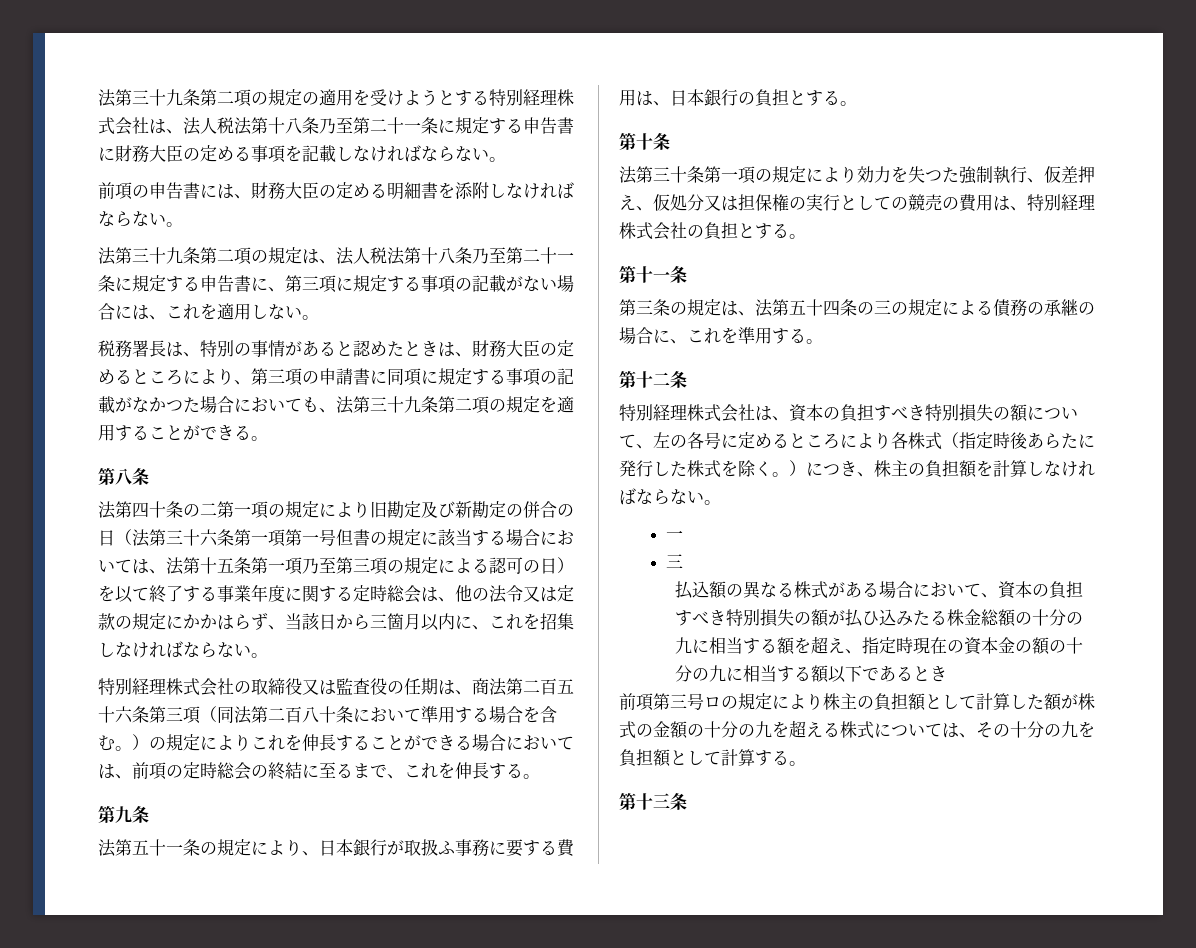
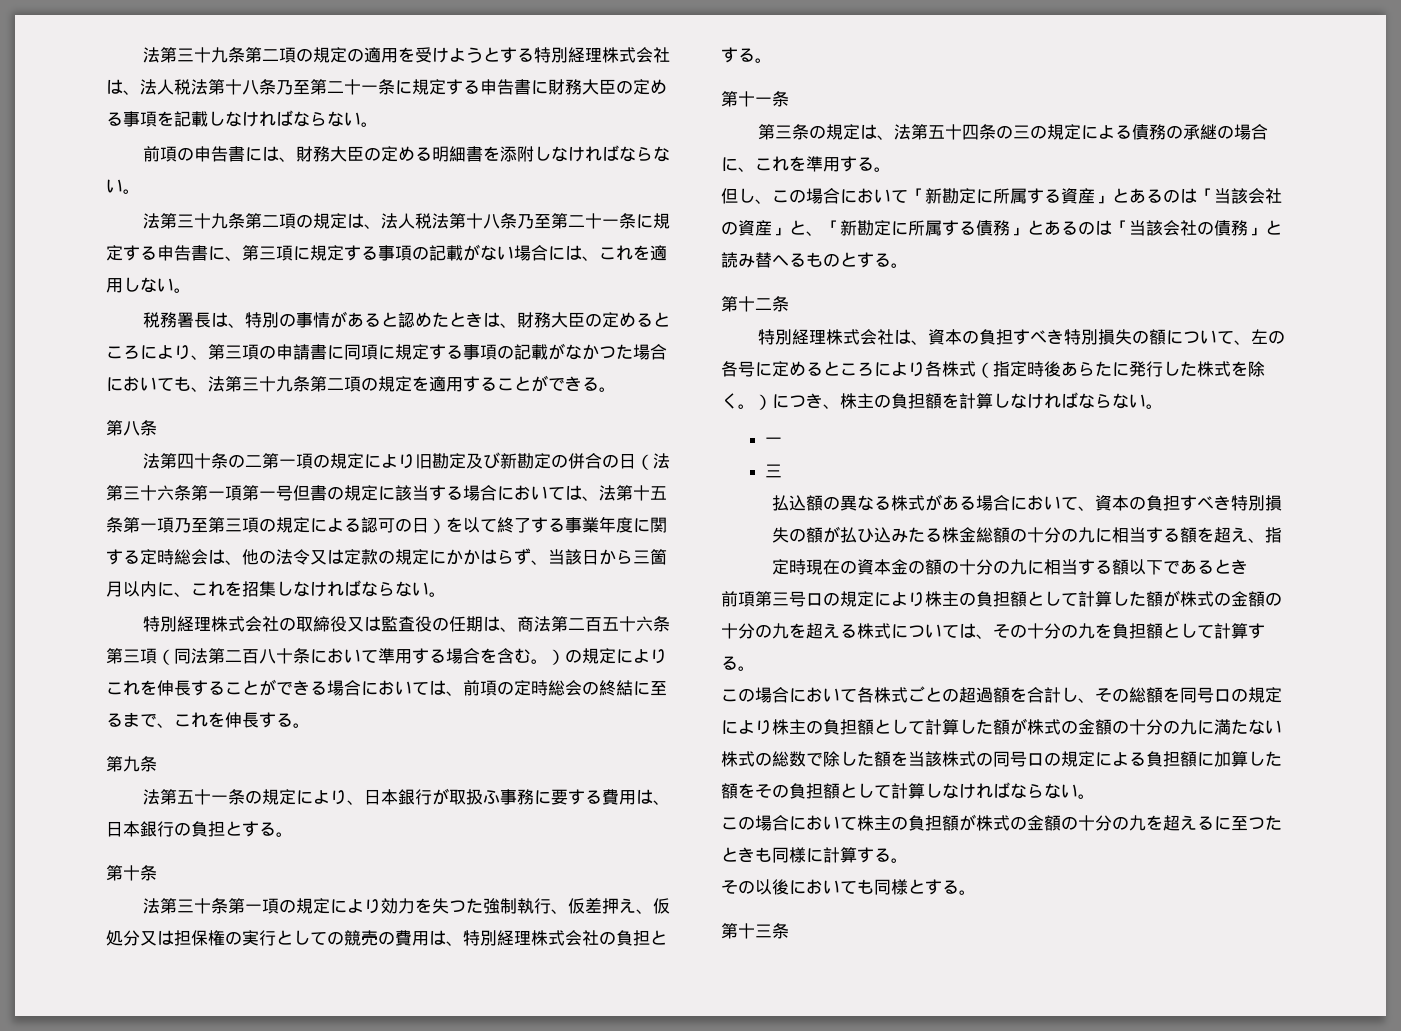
+ 但し、この場合において「新勘定に所属する資産」とあるのは「当該会社の資産」と、「新勘定に所属する債務」とあるのは「当該会社の債務」と読み替へるものとする。
+ この場合において各株式ごとの超過額を合計し、その総額を同号ロの規定により株主の負担額として計算した額が株式の金額の十分の九に満たない株式の総数で除した額を当該株式の同号ロの規定による負担額に加算した額をその負担額として計算しなければならない。
+ この場合において株主の負担額が株式の金額の十分の九を超えるに至つたときも同様に計算する。
+ その以後においても同様とする。

